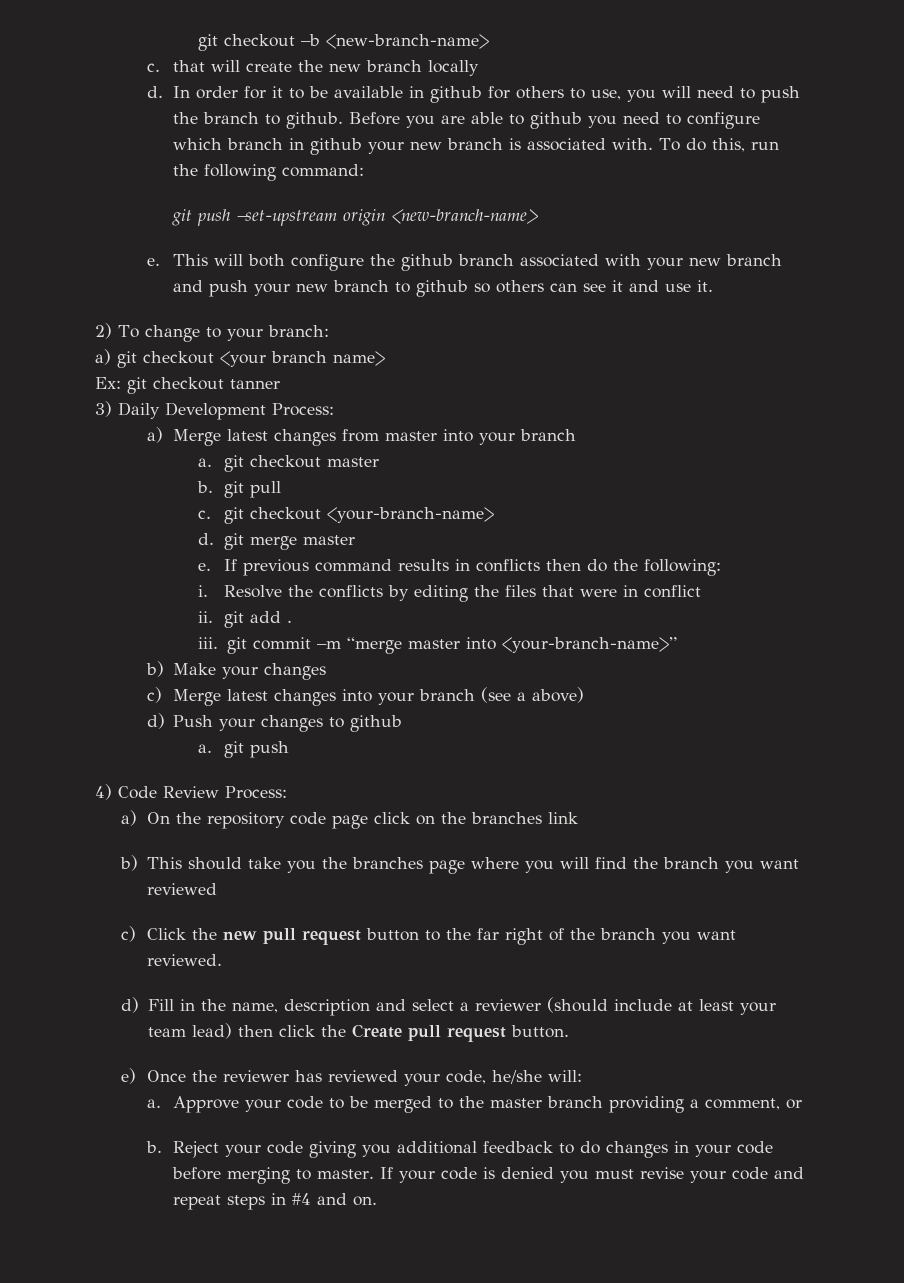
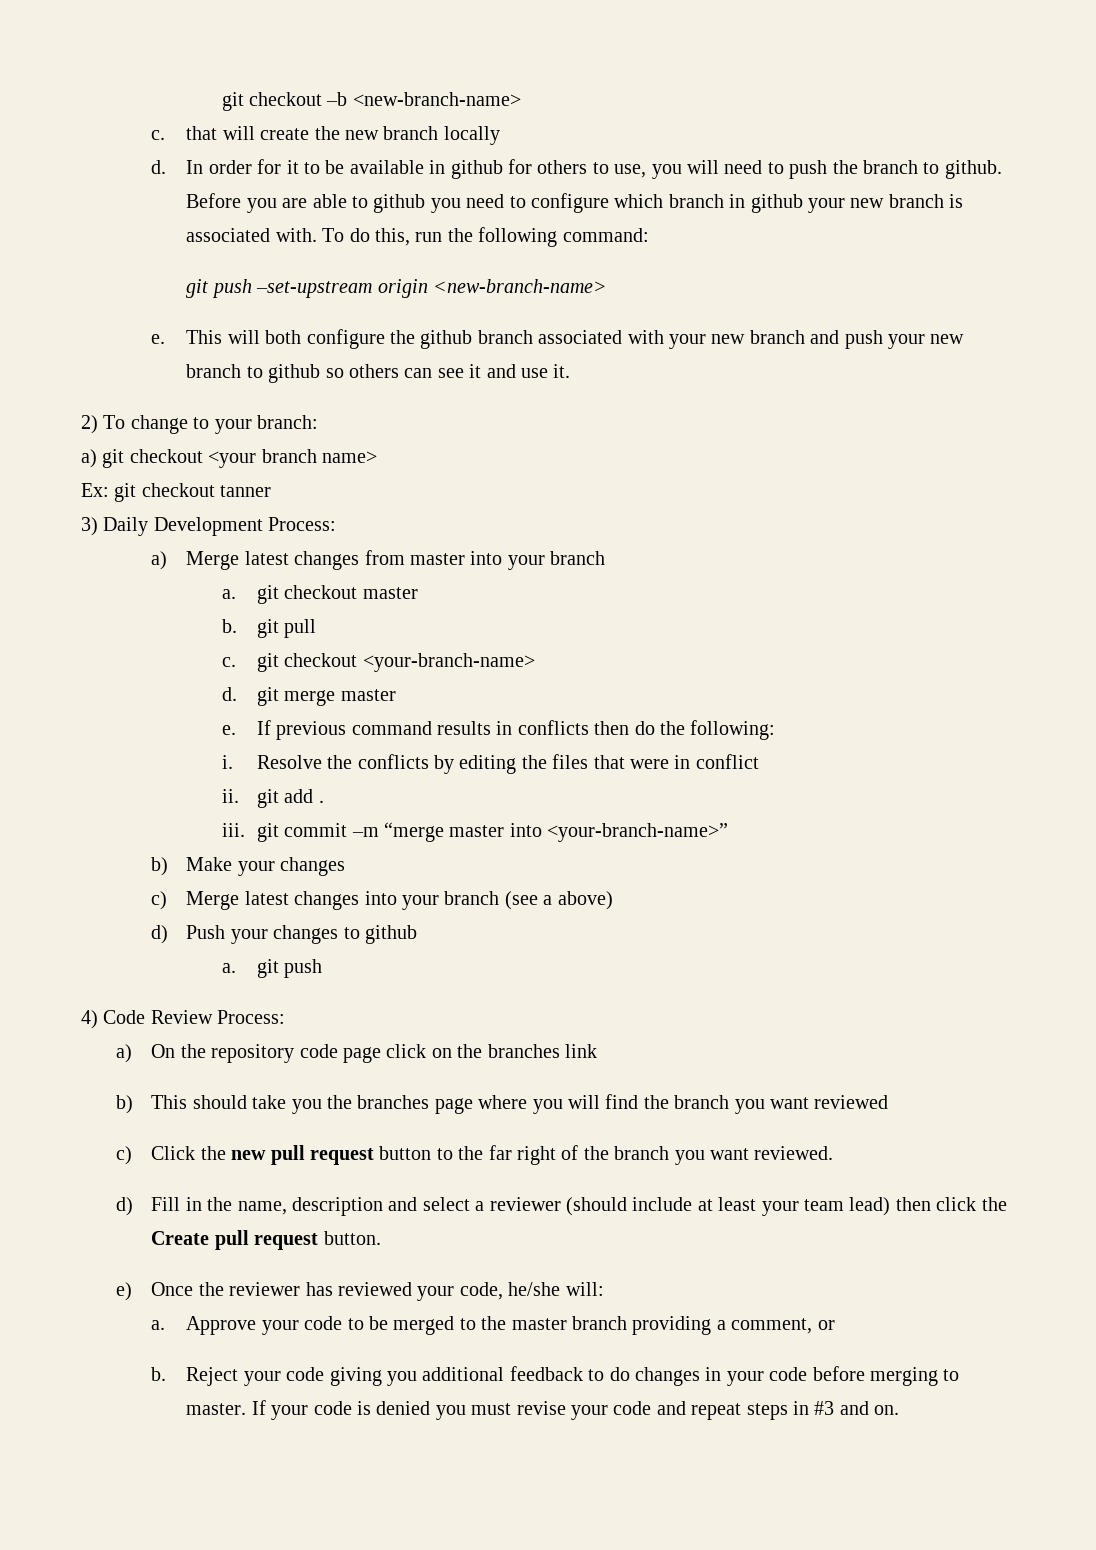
- If your code is denied you must revise your code and repeat steps in #4 and on.
+ If your code is denied you must revise your code and repeat steps in #3 and on.

